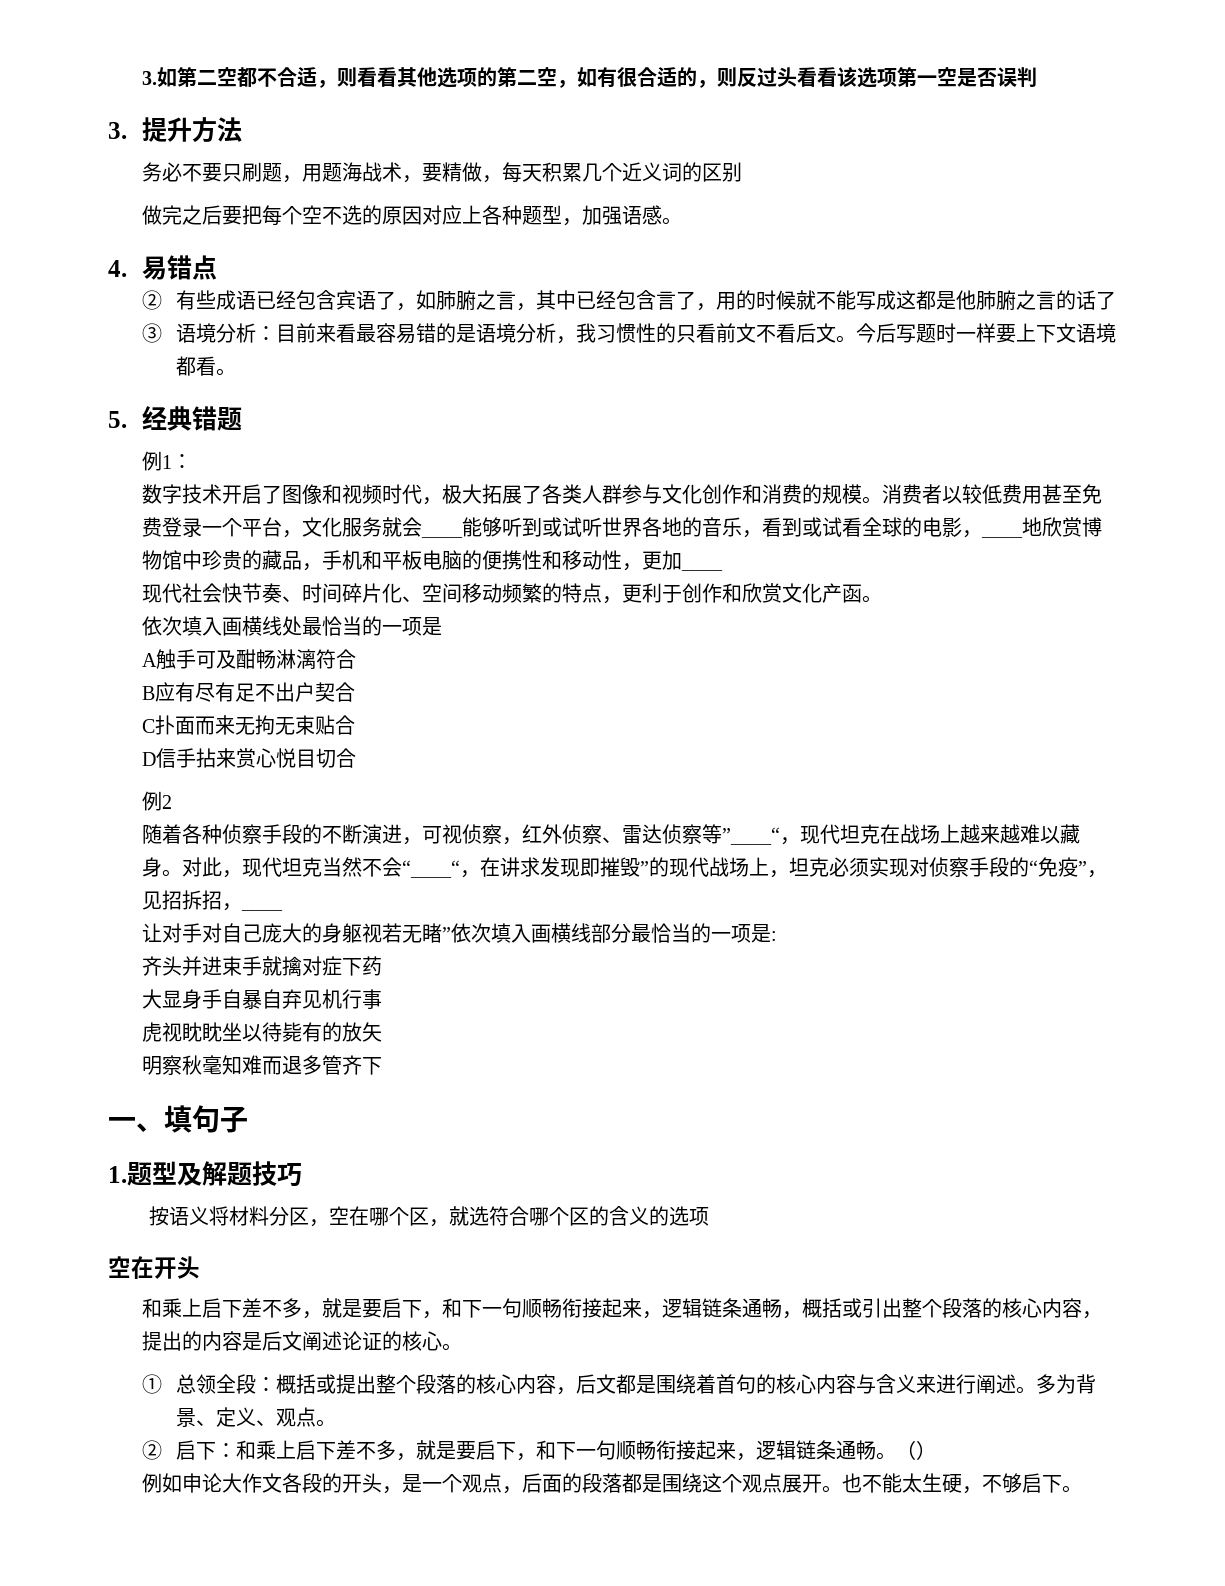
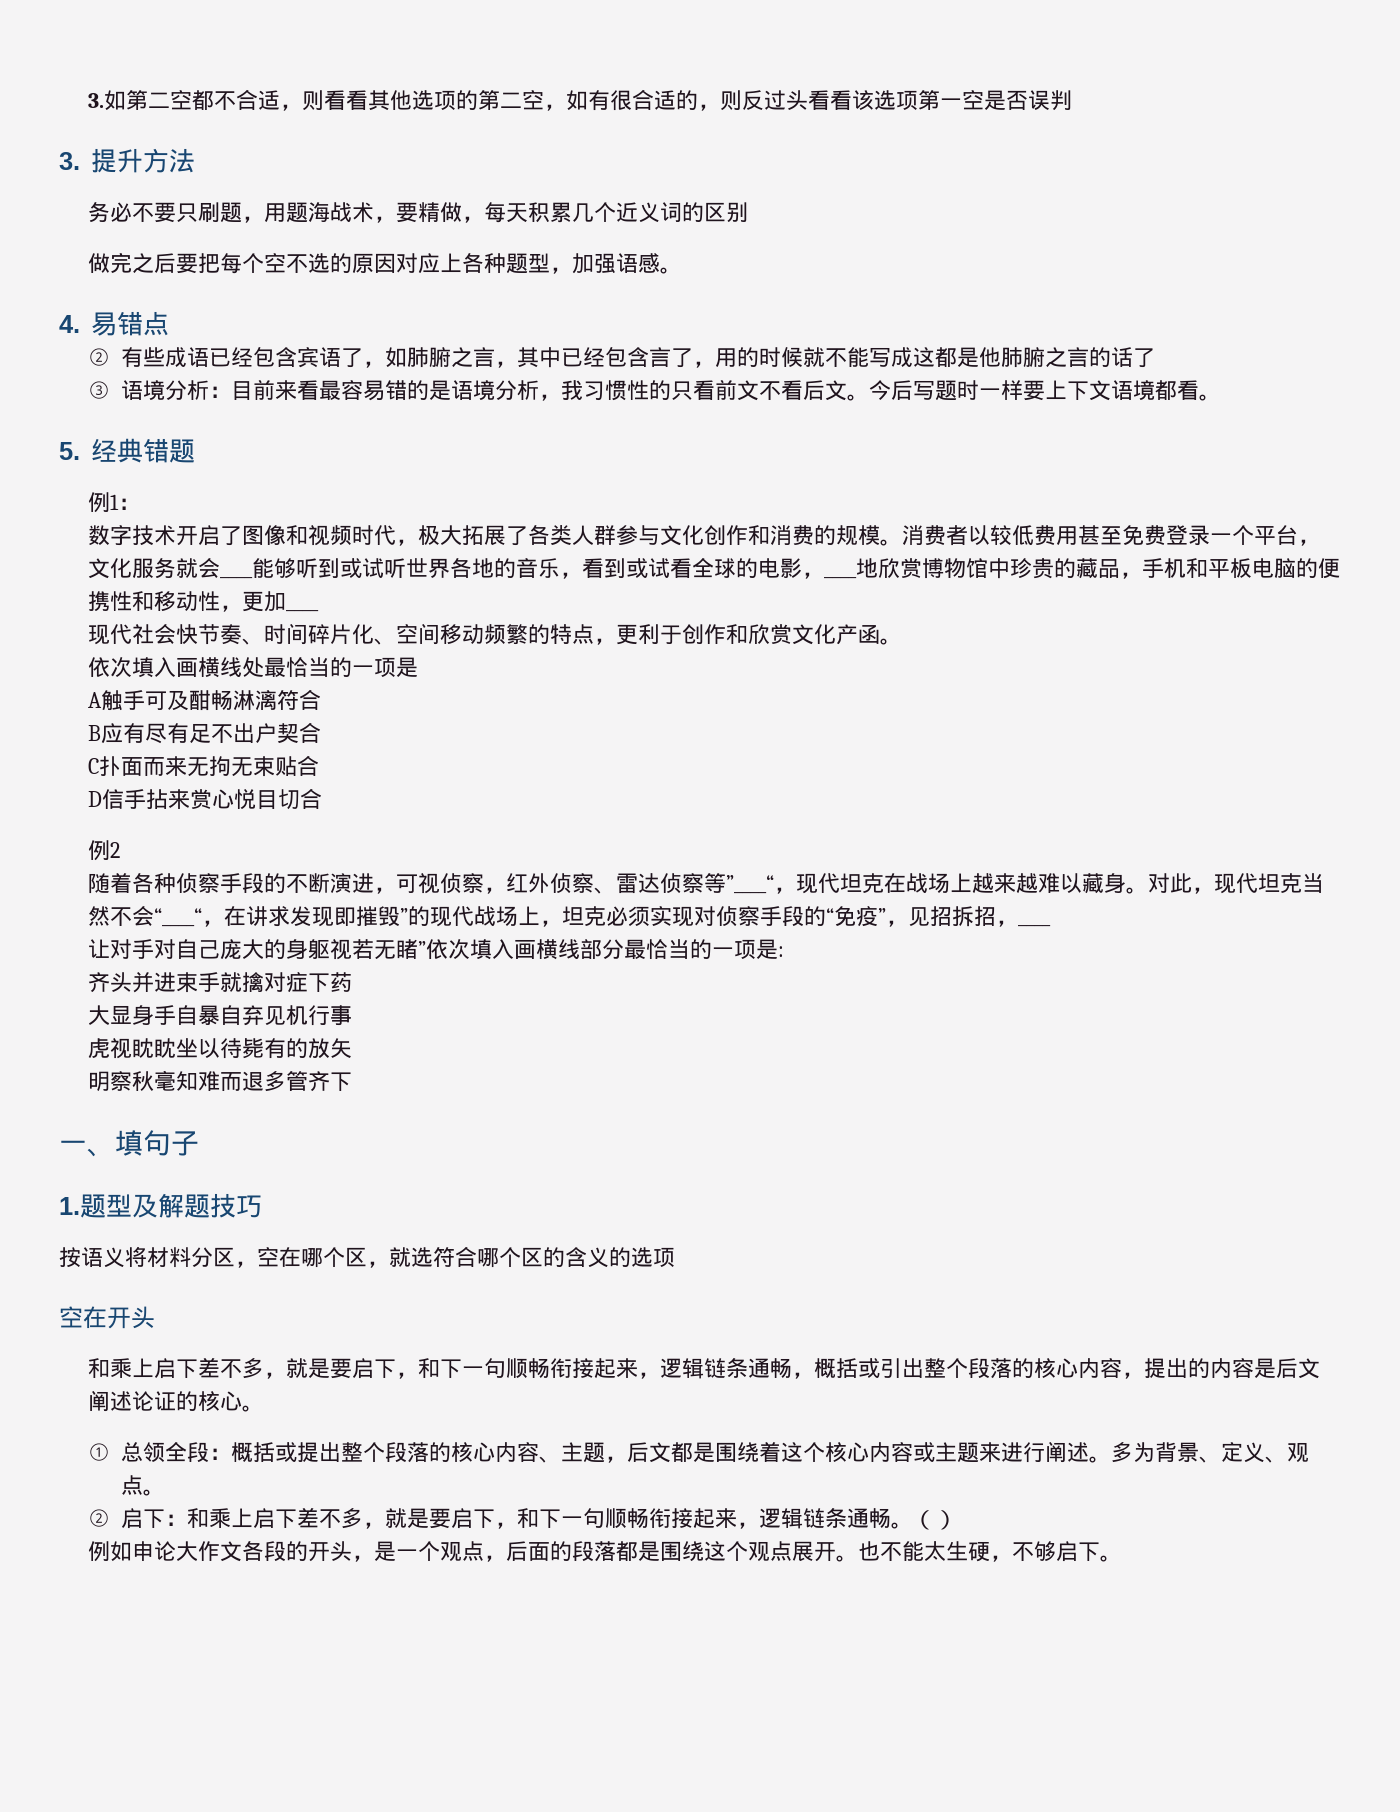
- ①总领全段：概括或提出整个段落的核心内容，后文都是围绕着首句的核心内容与含义来进行阐述。
+ ①总领全段：概括或提出整个段落的核心内容、主题，后文都是围绕着这个核心内容或主题来进行阐述。

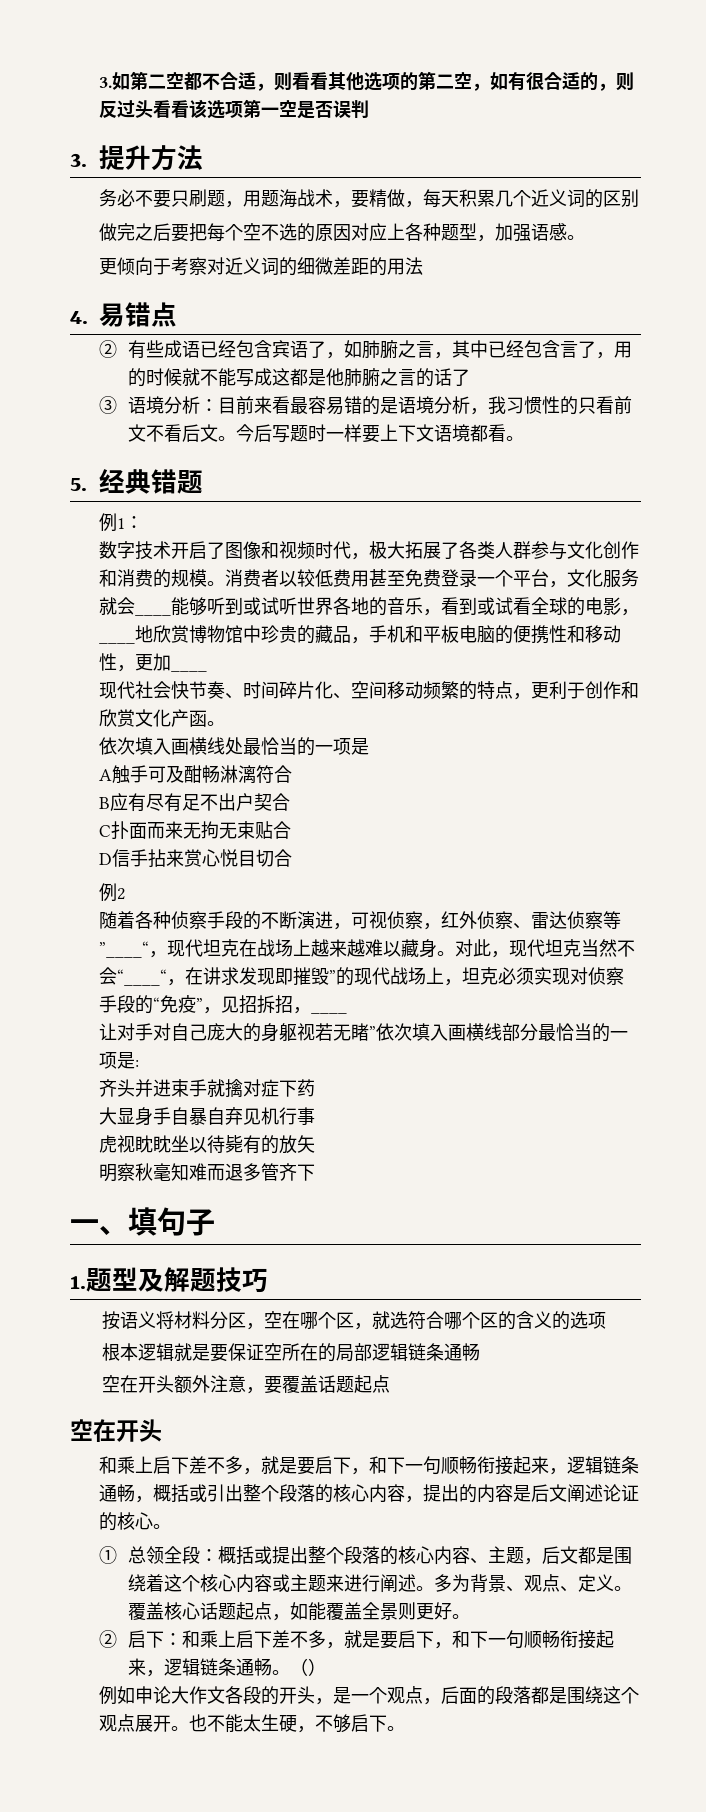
+ 更倾向于考察对近义词的细微差距的用法
+ 根本逻辑就是要保证空所在的局部逻辑链条通畅
+ 空在开头额外注意，要覆盖话题起点
- 多为背景、定义、观点。
+ 多为背景、观点、定义。覆盖核心话题起点，如能覆盖全景则更好。

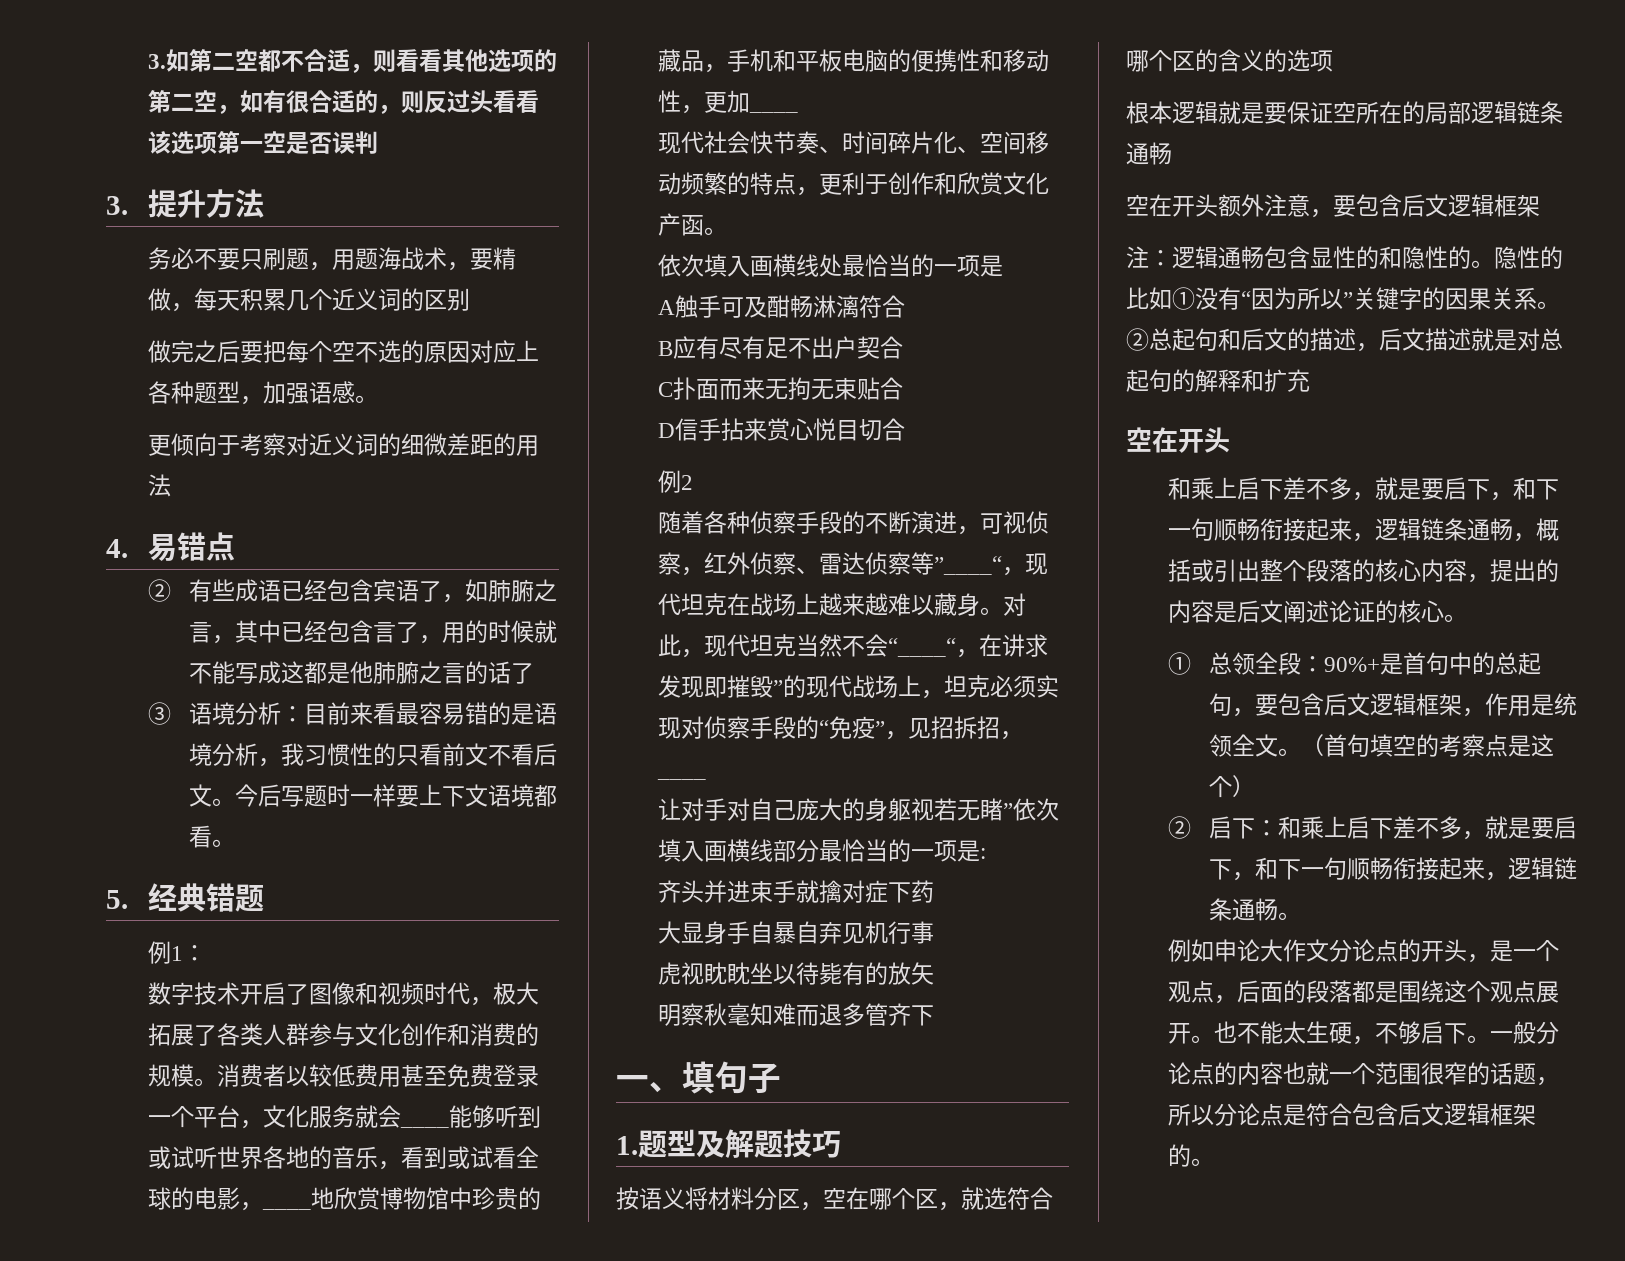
- 空在开头额外注意，要覆盖话题起点
+ 空在开头额外注意，要包含后文逻辑框架
+ 注：逻辑通畅包含显性的和隐性的。隐性的比如①没有“因为所以”关键字的因果关系。②总起句和后文的描述，后文描述就是对总起句的解释和扩充
- ①总领全段：概括或提出整个段落的核心内容、主题，后文都是围绕着这个核心内容或主题来进行阐述。多为背景、观点、定义。覆盖核心话题起点，如能覆盖全景则更好。
+ ①总领全段：90%+是首句中的总起句，要包含后文逻辑框架，作用是统领全文。（首句填空的考察点是这个）
- （）
- 例如申论大作文各段的开头，是一个观点，后面的段落都是围绕这个观点展开。
+ 例如申论大作文分论点的开头，是一个观点，后面的段落都是围绕这个观点展开。
+ 一般分论点的内容也就一个范围很窄的话题，所以分论点是符合包含后文逻辑框架的。

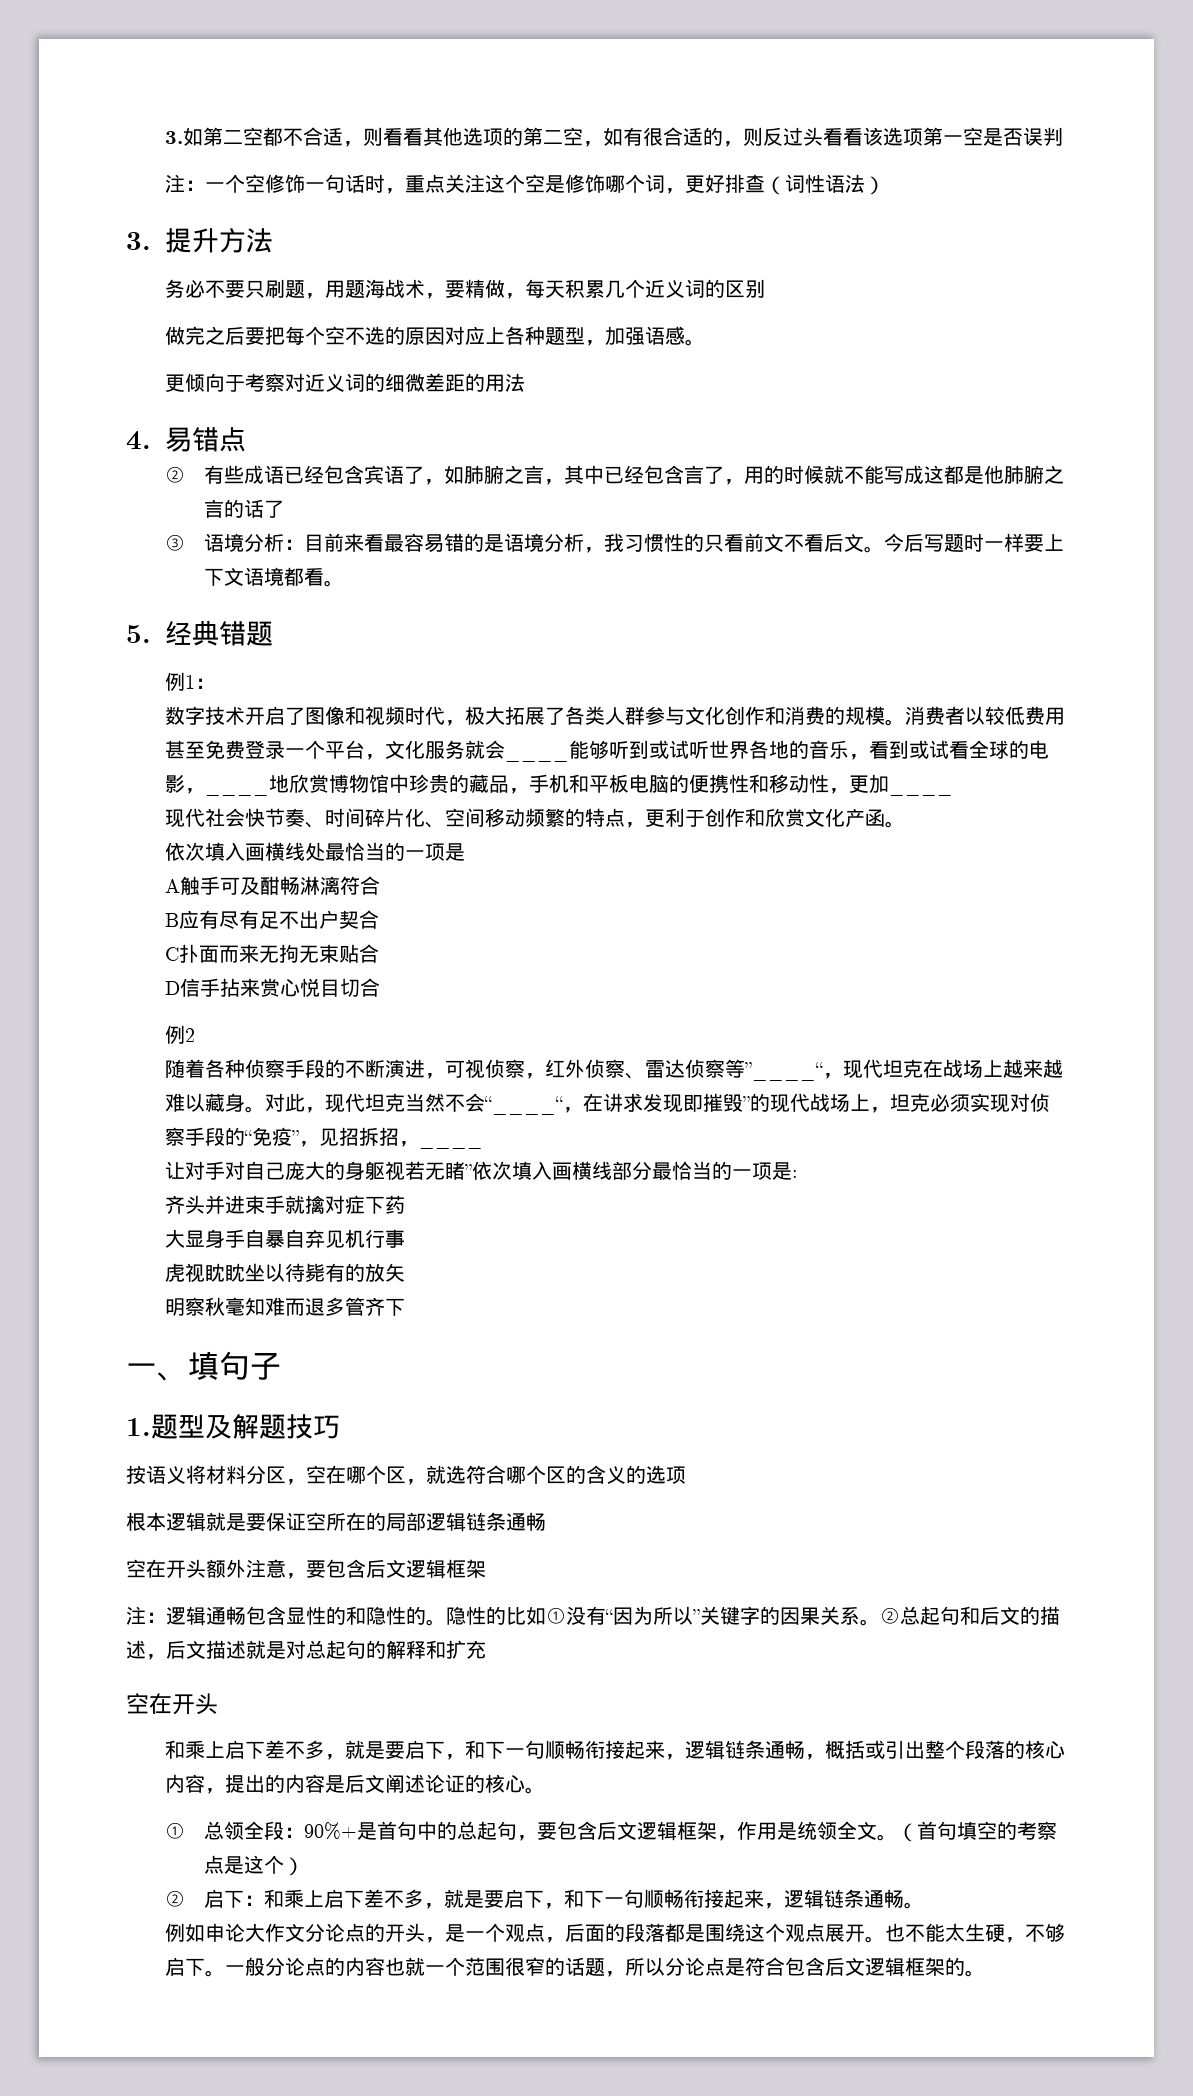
+ 注：一个空修饰一句话时，重点关注这个空是修饰哪个词，更好排查（词性语法）

